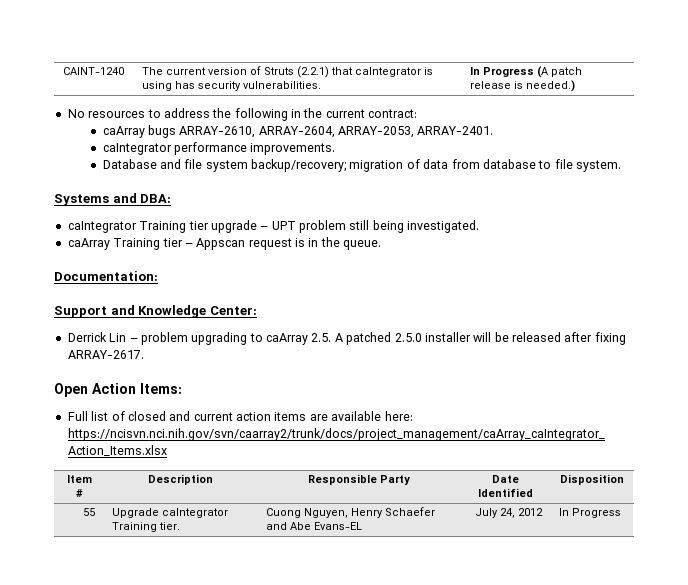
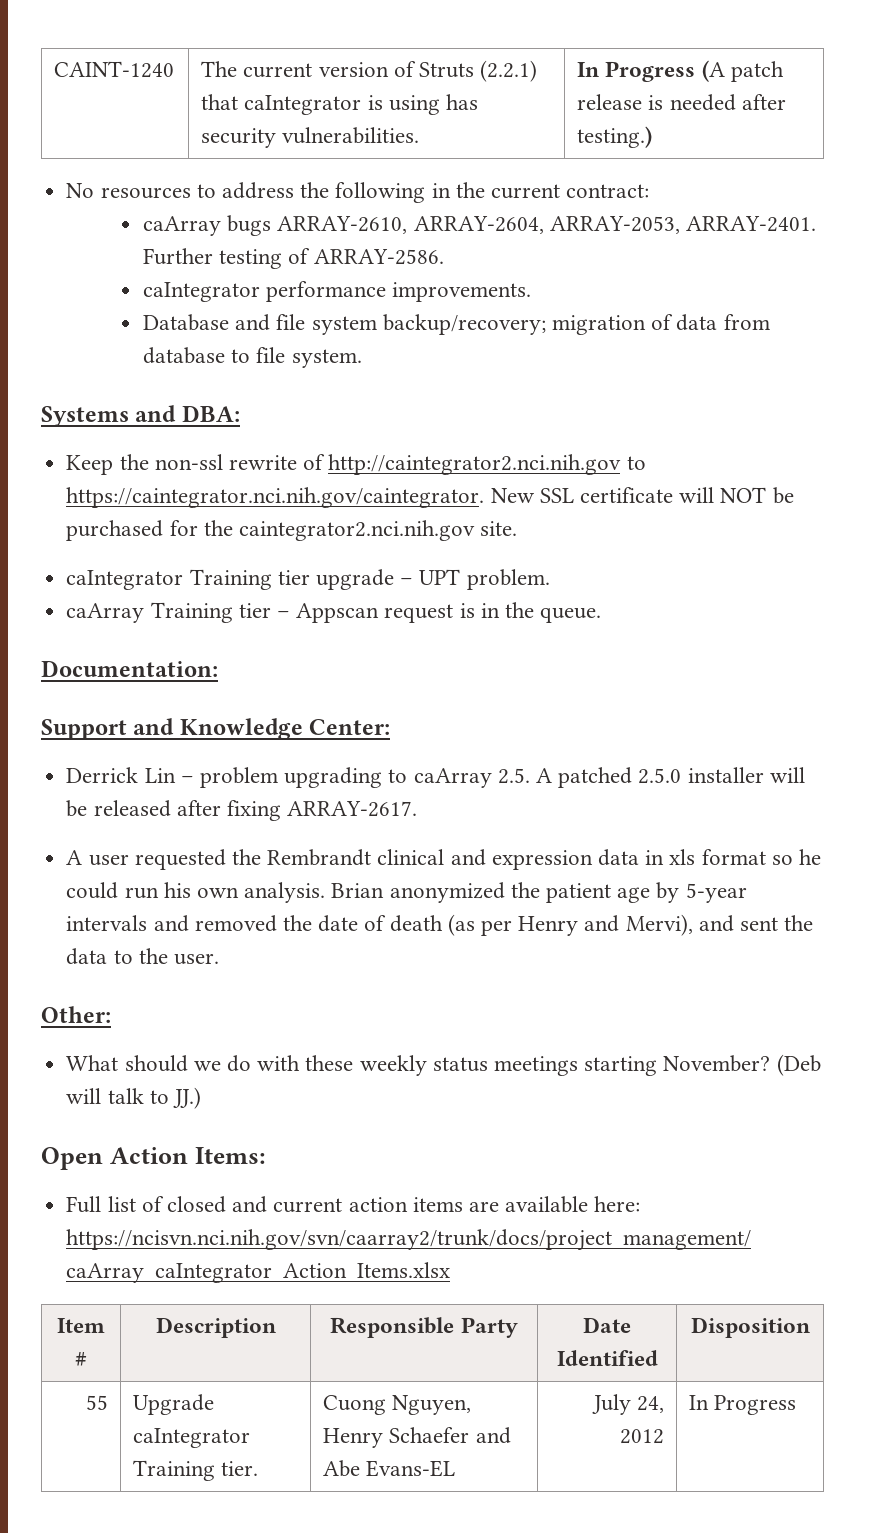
- CAINT-1240 | The current version of Struts (2.2.1) that caIntegrator is using has security vulnerabilities. | In Progress (A patch release is needed.)
+ CAINT-1240 | The current version of Struts (2.2.1) that caIntegrator is using has security vulnerabilities. | In Progress (A patch release is needed after testing.)
+ Further testing of ARRAY-2586.
+ Keep the non-ssl rewrite of http://caintegrator2.nci.nih.gov to https://caintegrator.nci.nih.gov/caintegrator. New SSL certificate will NOT be purchased for the caintegrator2.nci.nih.gov site.
- caIntegrator Training tier upgrade – UPT problem still being investigated.
+ caIntegrator Training tier upgrade – UPT problem.
+ A user requested the Rembrandt clinical and expression data in xls format so he could run his own analysis. Brian anonymized the patient age by 5-year intervals and removed the date of death (as per Henry and Mervi), and sent the data to the user.
+ Other:
+ What should we do with these weekly status meetings starting November? (Deb will talk to JJ.)

